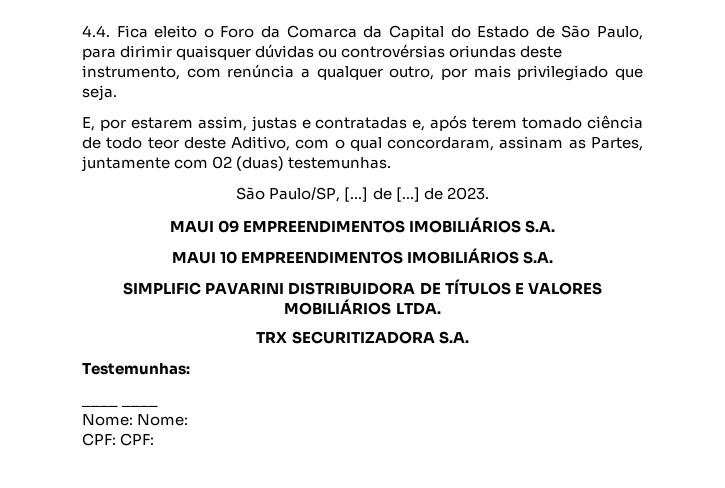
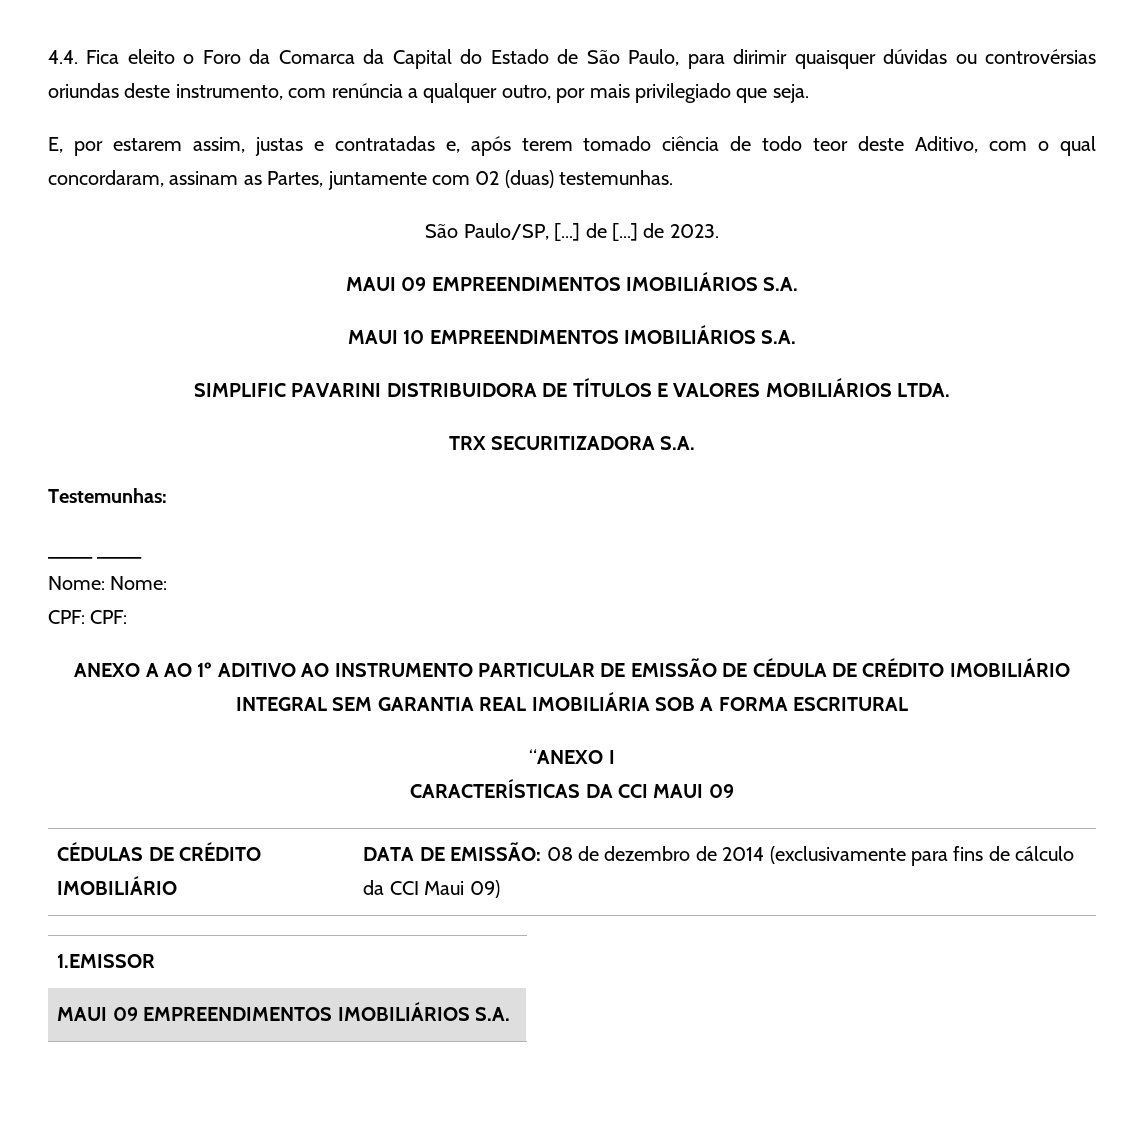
+ ANEXO A AO 1º ADITIVO AO INSTRUMENTO PARTICULAR DE EMISSÃO DE CÉDULA DE CRÉDITO IMOBILIÁRIO INTEGRAL SEM GARANTIA REAL IMOBILIÁRIA SOB A FORMA ESCRITURAL
+ “ANEXO I
+ CARACTERÍSTICAS DA CCI MAUI 09
+ CÉDULAS DE CRÉDITO IMOBILIÁRIO | DATA DE EMISSÃO: 08 de dezembro de 2014 (exclusivamente para fins de cálculo da CCI Maui 09)
+ 1.EMISSOR
+ MAUI 09 EMPREENDIMENTOS IMOBILIÁRIOS S.A.

